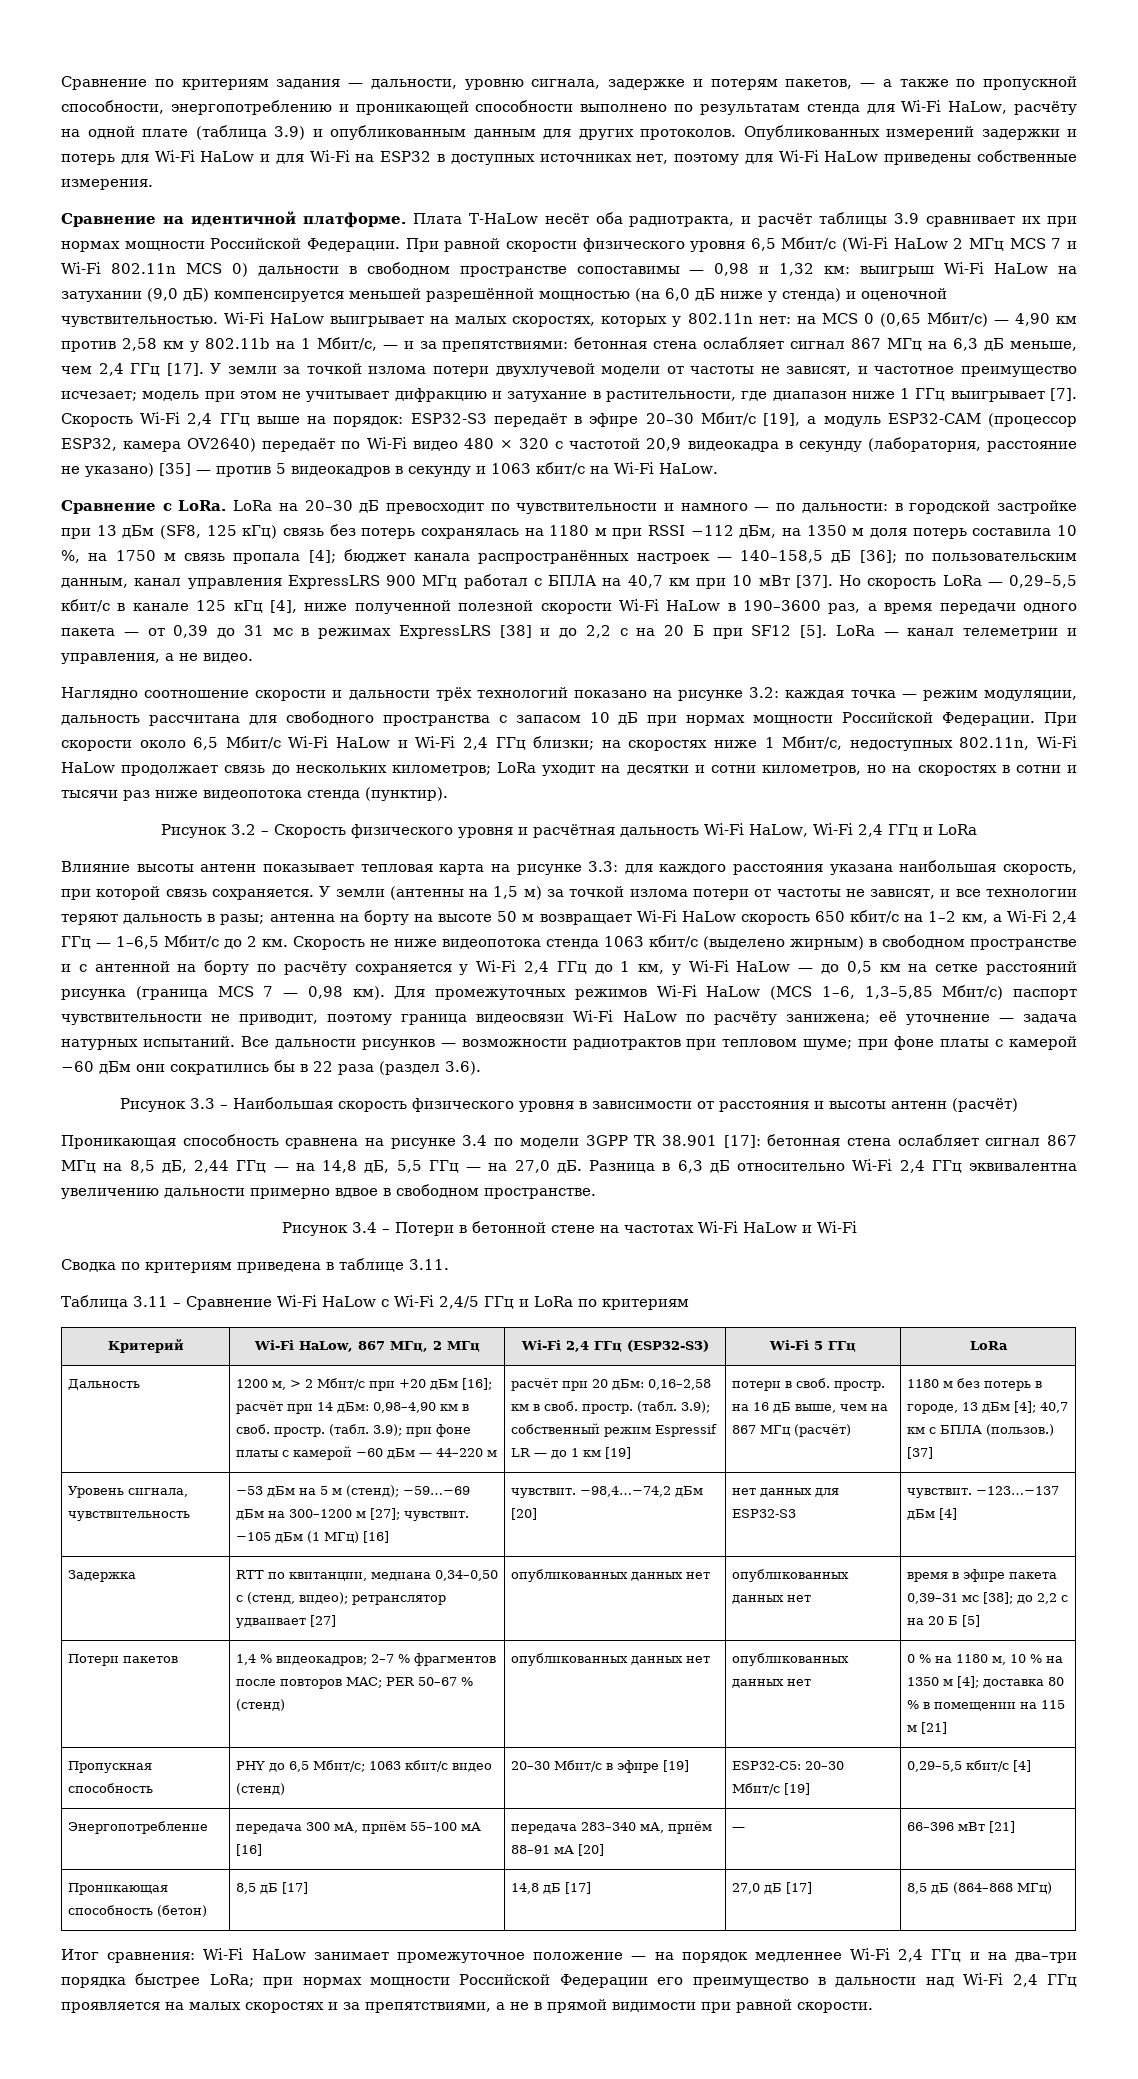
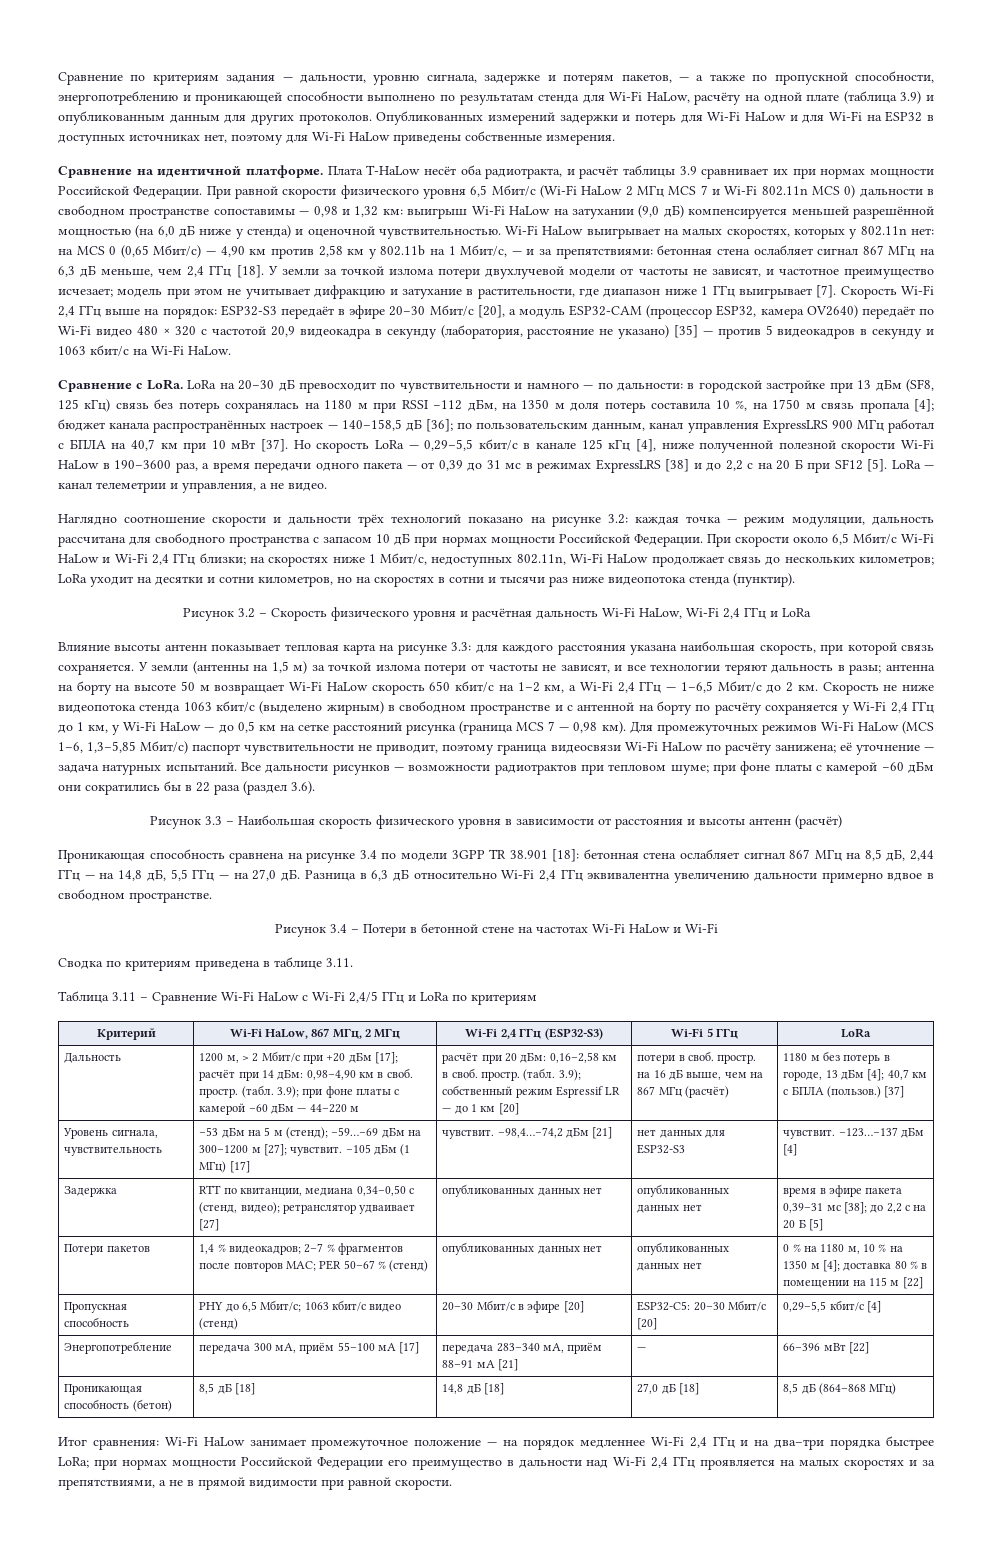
- Wi-Fi HaLow выигрывает на малых скоростях, которых у 802.11n нет: на MCS 0 (0,65 Мбит/с) — 4,90 км против 2,58 км у 802.11b на 1 Мбит/с, — и за препятствиями: бетонная стена ослабляет сигнал 867 МГц на 6,3 дБ меньше, чем 2,4 ГГц [17].
+ Wi-Fi HaLow выигрывает на малых скоростях, которых у 802.11n нет: на MCS 0 (0,65 Мбит/с) — 4,90 км против 2,58 км у 802.11b на 1 Мбит/с, — и за препятствиями: бетонная стена ослабляет сигнал 867 МГц на 6,3 дБ меньше, чем 2,4 ГГц [18].
- Скорость Wi-Fi 2,4 ГГц выше на порядок: ESP32-S3 передаёт в эфире 20–30 Мбит/с [19], а модуль ESP32-CAM (процессор ESP32, камера OV2640) передаёт по Wi-Fi видео 480 × 320 с частотой 20,9 видеокадра в секунду (лаборатория, расстояние не указано) [35] — против 5 видеокадров в секунду и 1063 кбит/с на Wi-Fi HaLow.
+ Скорость Wi-Fi 2,4 ГГц выше на порядок: ESP32-S3 передаёт в эфире 20–30 Мбит/с [20], а модуль ESP32-CAM (процессор ESP32, камера OV2640) передаёт по Wi-Fi видео 480 × 320 с частотой 20,9 видеокадра в секунду (лаборатория, расстояние не указано) [35] — против 5 видеокадров в секунду и 1063 кбит/с на Wi-Fi HaLow.
- Проникающая способность сравнена на рисунке 3.4 по модели 3GPP TR 38.901 [17]: бетонная стена ослабляет сигнал 867 МГц на 8,5 дБ, 2,44 ГГц — на 14,8 дБ, 5,5 ГГц — на 27,0 дБ.
+ Проникающая способность сравнена на рисунке 3.4 по модели 3GPP TR 38.901 [18]: бетонная стена ослабляет сигнал 867 МГц на 8,5 дБ, 2,44 ГГц — на 14,8 дБ, 5,5 ГГц — на 27,0 дБ.
- 1200 м, > 2 Мбит/с при +20 дБм [16]; расчёт при 14 дБм: 0,98–4,90 км в своб. простр.
+ 1200 м, > 2 Мбит/с при +20 дБм [17]; расчёт при 14 дБм: 0,98–4,90 км в своб. простр.
- 3.9); собственный режим Espressif LR — до 1 км [19]
+ 3.9); собственный режим Espressif LR — до 1 км [20]
- Уровень сигнала, чувствительность | −53 дБм на 5 м (стенд); −59…−69 дБм на 300–1200 м [27]; чувствит. −105 дБм (1 МГц) [16] | чувствит. −98,4…−74,2 дБм [20] | нет данных для ESP32-S3 | чувствит. −123…−137 дБм [4]
+ Уровень сигнала, чувствительность | −53 дБм на 5 м (стенд); −59…−69 дБм на 300–1200 м [27]; чувствит. −105 дБм (1 МГц) [17] | чувствит. −98,4…−74,2 дБм [21] | нет данных для ESP32-S3 | чувствит. −123…−137 дБм [4]
- 0 % на 1180 м, 10 % на 1350 м [4]; доставка 80 % в помещении на 115 м [21]
+ 0 % на 1180 м, 10 % на 1350 м [4]; доставка 80 % в помещении на 115 м [22]
- Пропускная способность | PHY до 6,5 Мбит/с; 1063 кбит/с видео (стенд) | 20–30 Мбит/с в эфире [19] | ESP32-C5: 20–30 Мбит/с [19] | 0,29–5,5 кбит/с [4]
+ Пропускная способность | PHY до 6,5 Мбит/с; 1063 кбит/с видео (стенд) | 20–30 Мбит/с в эфире [20] | ESP32-C5: 20–30 Мбит/с [20] | 0,29–5,5 кбит/с [4]
- Энергопотребление | передача 300 мА, приём 55–100 мА [16] | передача 283–340 мА, приём 88–91 мА [20] | — | 66–396 мВт [21]
+ Энергопотребление | передача 300 мА, приём 55–100 мА [17] | передача 283–340 мА, приём 88–91 мА [21] | — | 66–396 мВт [22]
- Проникающая способность (бетон) | 8,5 дБ [17] | 14,8 дБ [17] | 27,0 дБ [17] | 8,5 дБ (864–868 МГц)
+ Проникающая способность (бетон) | 8,5 дБ [18] | 14,8 дБ [18] | 27,0 дБ [18] | 8,5 дБ (864–868 МГц)

